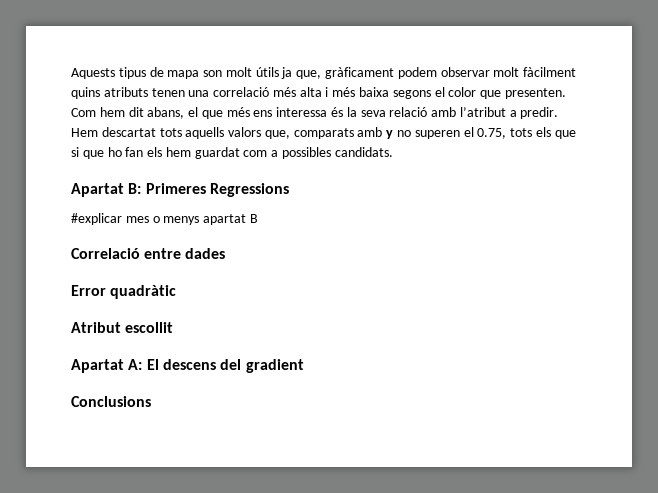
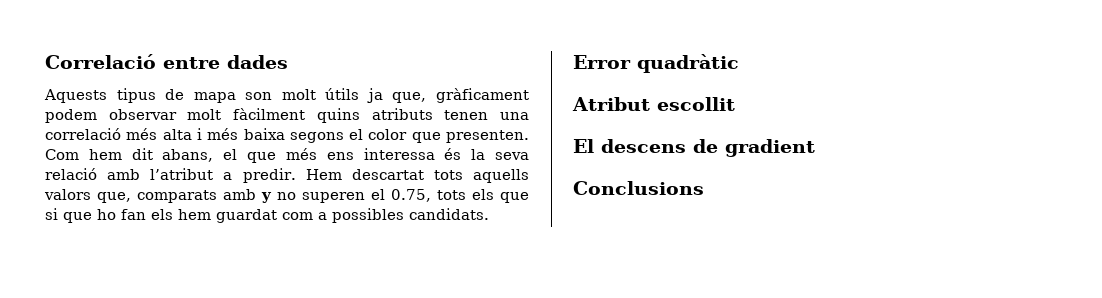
+ Correlació entre dades
- Apartat B: Primeres Regressions
- #explicar mes o menys apartat B
- Correlació entre dades
- Apartat A: El descens del gradient
+ El descens de gradient

